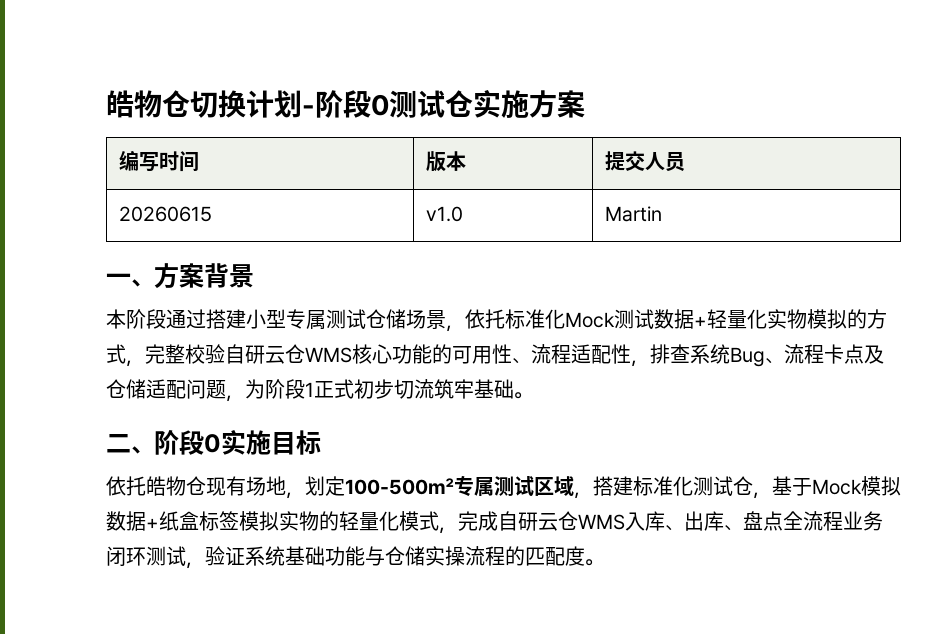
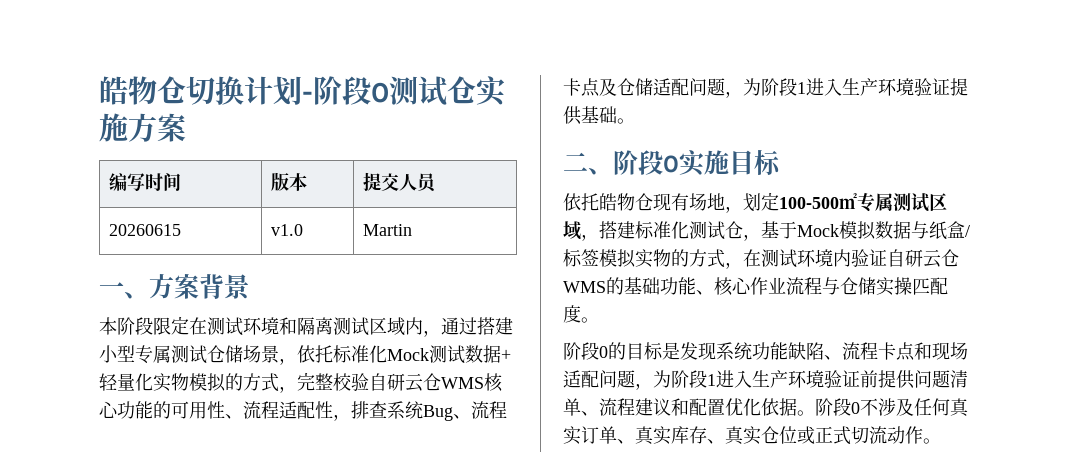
- 本阶段通过搭建小型专属测试仓储场景，依托标准化Mock测试数据+轻量化实物模拟的方式，完整校验自研云仓WMS核心功能的可用性、流程适配性，排查系统Bug、流程卡点及仓储适配问题，为阶段1正式初步切流筑牢基础。
+ 本阶段限定在测试环境和隔离测试区域内，通过搭建小型专属测试仓储场景，依托标准化Mock测试数据+轻量化实物模拟的方式，完整校验自研云仓WMS核心功能的可用性、流程适配性，排查系统Bug、流程卡点及仓储适配问题，为阶段1进入生产环境验证提供基础。
- 依托皓物仓现有场地，划定100-500㎡专属测试区域，搭建标准化测试仓，基于Mock模拟数据+纸盒标签模拟实物的轻量化模式，完成自研云仓WMS入库、出库、盘点全流程业务闭环测试，验证系统基础功能与仓储实操流程的匹配度。
+ 依托皓物仓现有场地，划定100-500㎡专属测试区域，搭建标准化测试仓，基于Mock模拟数据与纸盒/标签模拟实物的方式，在测试环境内验证自研云仓WMS的基础功能、核心作业流程与仓储实操匹配度。
+ 阶段0的目标是发现系统功能缺陷、流程卡点和现场适配问题，为阶段1进入生产环境验证前提供问题清单、流程建议和配置优化依据。阶段0不涉及任何真实订单、真实库存、真实仓位或正式切流动作。

